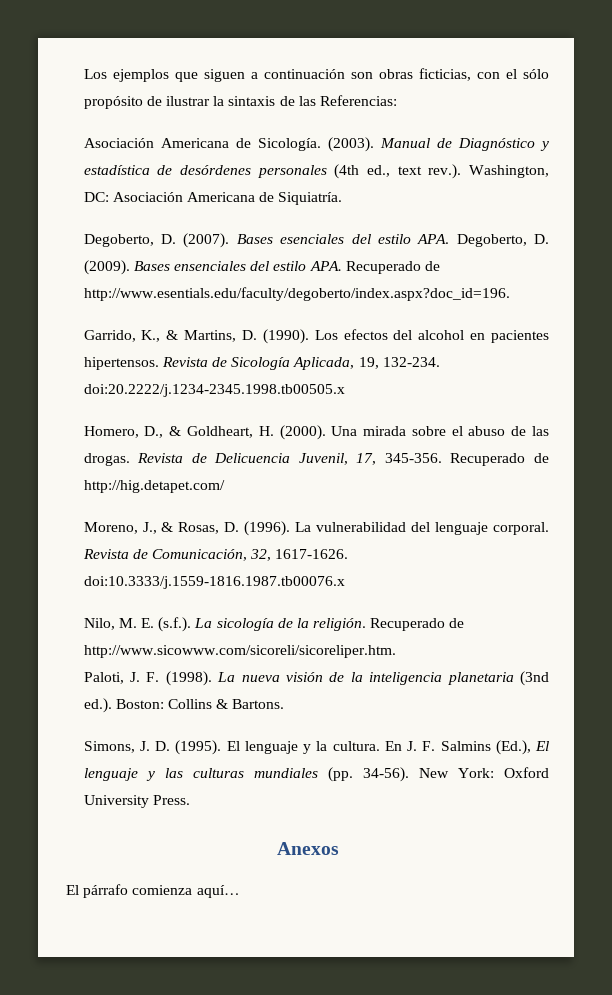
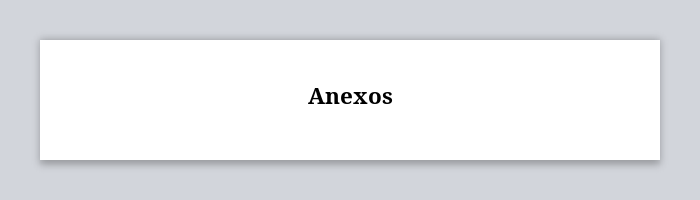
- Los ejemplos que siguen a continuación son obras ficticias, con el sólo propósito de ilustrar la sintaxis de las Referencias:
- Asociación Americana de Sicología. (2003). Manual de Diagnóstico y estadística de desórdenes personales (4th ed., text rev.). Washington, DC: Asociación Americana de Siquiatría.
- Degoberto, D. (2007). Bases esenciales del estilo APA. Degoberto, D. (2009). Bases ensenciales del estilo APA. Recuperado de http://www.esentials.edu/faculty/degoberto/index.aspx?doc_id=196.
- Garrido, K., & Martins, D. (1990). Los efectos del alcohol en pacientes hipertensos. Revista de Sicología Aplicada, 19, 132-234. doi:20.2222/j.1234-2345.1998.tb00505.x
- Homero, D., & Goldheart, H. (2000). Una mirada sobre el abuso de las drogas. Revista de Delicuencia Juvenil, 17, 345-356. Recuperado de http://hig.detapet.com/
- Moreno, J., & Rosas, D. (1996). La vulnerabilidad del lenguaje corporal. Revista de Comunicación, 32, 1617-1626. doi:10.3333/j.1559-1816.1987.tb00076.x
- Nilo, M. E. (s.f.). La sicología de la religión. Recuperado de http://www.sicowww.com/sicoreli/sicoreliper.htm.
- Paloti, J. F. (1998). La nueva visión de la inteligencia planetaria (3nd ed.). Boston: Collins & Bartons.
- Simons, J. D. (1995). El lenguaje y la cultura. En J. F. Salmins (Ed.), El lenguaje y las culturas mundiales (pp. 34-56). New York: Oxford University Press.
  Anexos
- El párrafo comienza aquí…

